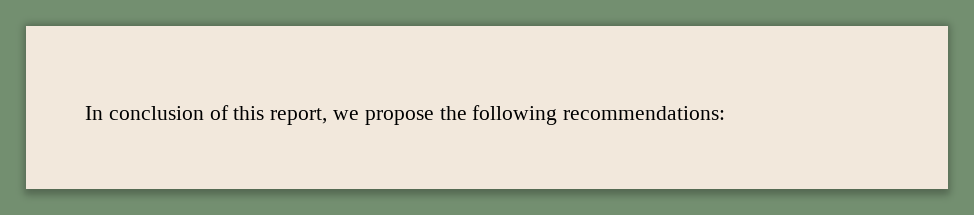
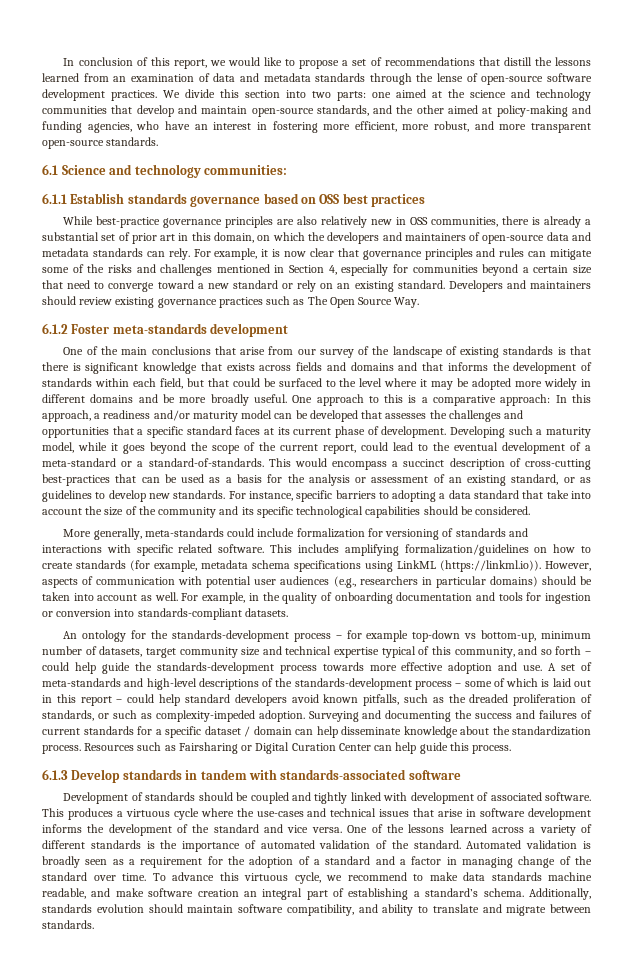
- In conclusion of this report, we propose the following recommendations:
+ In conclusion of this report, we would like to propose a set of recommendations that distill the lessons learned from an examination of data and metadata standards through the lense of open-source software development practices. We divide this section into two parts: one aimed at the science and technology communities that develop and maintain open-source standards, and the other aimed at policy-making and funding agencies, who have an interest in fostering more efficient, more robust, and more transparent open-source standards.
+ 6.1 Science and technology communities:
+ 6.1.1 Establish standards governance based on OSS best practices
+ While best-practice governance principles are also relatively new in OSS communities, there is already a substantial set of prior art in this domain, on which the developers and maintainers of open-source data and metadata standards can rely. For example, it is now clear that governance principles and rules can mitigate some of the risks and challenges mentioned in Section 4, especially for communities beyond a certain size that need to converge toward a new standard or rely on an existing standard. Developers and maintainers should review existing governance practices such as The Open Source Way.
+ 6.1.2 Foster meta-standards development
+ One of the main conclusions that arise from our survey of the landscape of existing standards is that there is significant knowledge that exists across fields and domains and that informs the development of standards within each field, but that could be surfaced to the level where it may be adopted more widely in different domains and be more broadly useful. One approach to this is a comparative approach: In this approach, a readiness and/or maturity model can be developed that assesses the challenges and opportunities that a specific standard faces at its current phase of development. Developing such a maturity model, while it goes beyond the scope of the current report, could lead to the eventual development of a meta-standard or a standard-of-standards. This would encompass a succinct description of cross-cutting best-practices that can be used as a basis for the analysis or assessment of an existing standard, or as guidelines to develop new standards. For instance, specific barriers to adopting a data standard that take into account the size of the community and its specific technological capabilities should be considered.
+ More generally, meta-standards could include formalization for versioning of standards and interactions with specific related software. This includes amplifying formalization/guidelines on how to create standards (for example, metadata schema specifications using LinkML (https://linkml.io)). However, aspects of communication with potential user audiences (e.g., researchers in particular domains) should be taken into account as well. For example, in the quality of onboarding documentation and tools for ingestion or conversion into standards-compliant datasets.
+ An ontology for the standards-development process – for example top-down vs bottom-up, minimum number of datasets, target community size and technical expertise typical of this community, and so forth – could help guide the standards-development process towards more effective adoption and use. A set of meta-standards and high-level descriptions of the standards-development process – some of which is laid out in this report – could help standard developers avoid known pitfalls, such as the dreaded proliferation of standards, or such as complexity-impeded adoption. Surveying and documenting the success and failures of current standards for a specific dataset / domain can help disseminate knowledge about the standardization process. Resources such as Fairsharing or Digital Curation Center can help guide this process.
+ 6.1.3 Develop standards in tandem with standards-associated software
+ Development of standards should be coupled and tightly linked with development of associated software. This produces a virtuous cycle where the use-cases and technical issues that arise in software development informs the development of the standard and vice versa. One of the lessons learned across a variety of different standards is the importance of automated validation of the standard. Automated validation is broadly seen as a requirement for the adoption of a standard and a factor in managing change of the standard over time. To advance this virtuous cycle, we recommend to make data standards machine readable, and make software creation an integral part of establishing a standard’s schema. Additionally, standards evolution should maintain software compatibility, and ability to translate and migrate between standards.

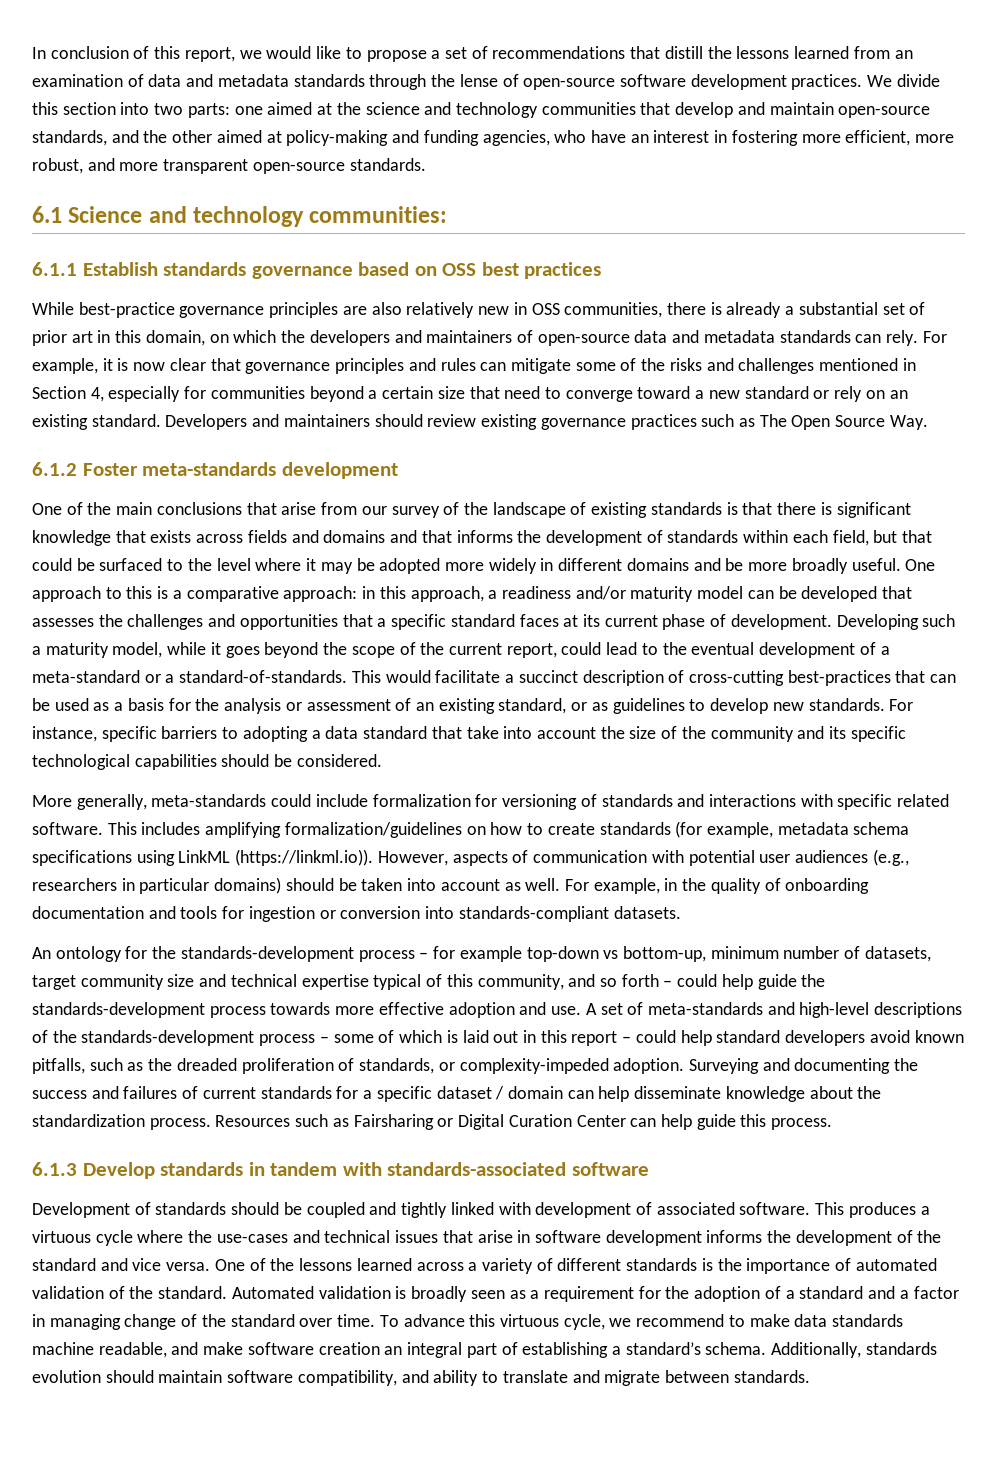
- One approach to this is a comparative approach: In this approach, a readiness and/or maturity model can be developed that assesses the challenges and opportunities that a specific standard faces at its current phase of development.
+ One approach to this is a comparative approach: in this approach, a readiness and/or maturity model can be developed that assesses the challenges and opportunities that a specific standard faces at its current phase of development.
- This would encompass a succinct description of cross-cutting best-practices that can be used as a basis for the analysis or assessment of an existing standard, or as guidelines to develop new standards.
+ This would facilitate a succinct description of cross-cutting best-practices that can be used as a basis for the analysis or assessment of an existing standard, or as guidelines to develop new standards.
- A set of meta-standards and high-level descriptions of the standards-development process – some of which is laid out in this report – could help standard developers avoid known pitfalls, such as the dreaded proliferation of standards, or such as complexity-impeded adoption.
+ A set of meta-standards and high-level descriptions of the standards-development process – some of which is laid out in this report – could help standard developers avoid known pitfalls, such as the dreaded proliferation of standards, or complexity-impeded adoption.

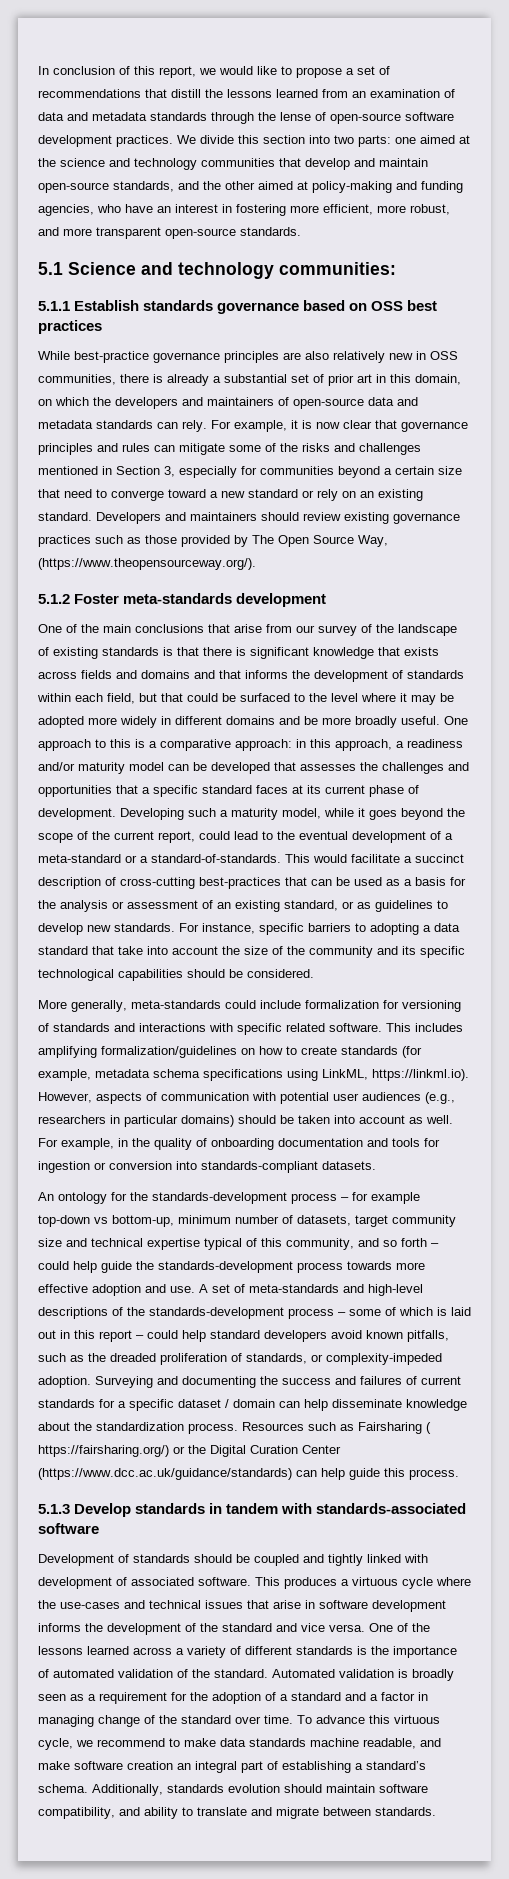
- 6.1 Science and technology communities:
+ 5.1 Science and technology communities:
- 6.1.1 Establish standards governance based on OSS best practices
+ 5.1.1 Establish standards governance based on OSS best practices
- For example, it is now clear that governance principles and rules can mitigate some of the risks and challenges mentioned in Section 4, especially for communities beyond a certain size that need to converge toward a new standard or rely on an existing standard.
+ For example, it is now clear that governance principles and rules can mitigate some of the risks and challenges mentioned in Section 3, especially for communities beyond a certain size that need to converge toward a new standard or rely on an existing standard.
- Developers and maintainers should review existing governance practices such as The Open Source Way.
- 6.1.2 Foster meta-standards development
+ Developers and maintainers should review existing governance practices such as those provided by The Open Source Way, (https://www.theopensourceway.org/).
+ 5.1.2 Foster meta-standards development
- This includes amplifying formalization/guidelines on how to create standards (for example, metadata schema specifications using LinkML (https://linkml.io)). However, aspects of communication with potential user audiences (e.g., researchers in particular domains) should be taken into account as well.
+ This includes amplifying formalization/guidelines on how to create standards (for example, metadata schema specifications using LinkML, https://linkml.io). However, aspects of communication with potential user audiences (e.g., researchers in particular domains) should be taken into account as well.
- Resources such as Fairsharing or Digital Curation Center can help guide this process.
+ Resources such as Fairsharing ( https://fairsharing.org/) or the Digital Curation Center (https://www.dcc.ac.uk/guidance/standards) can help guide this process.
- 6.1.3 Develop standards in tandem with standards-associated software
+ 5.1.3 Develop standards in tandem with standards-associated software

